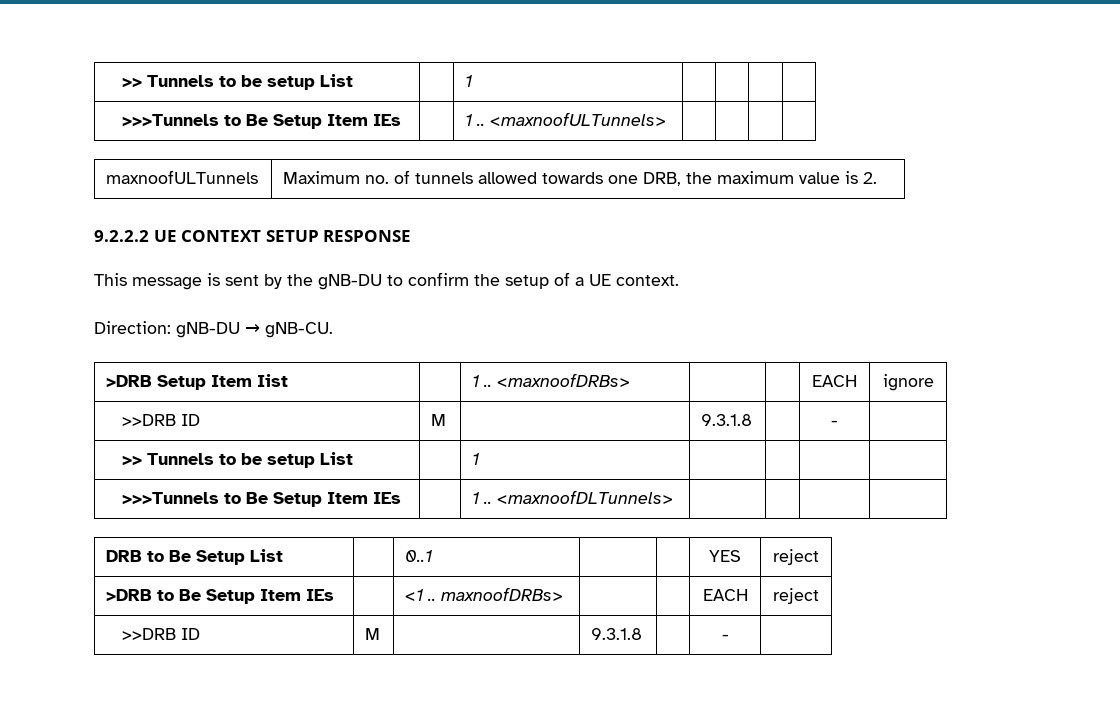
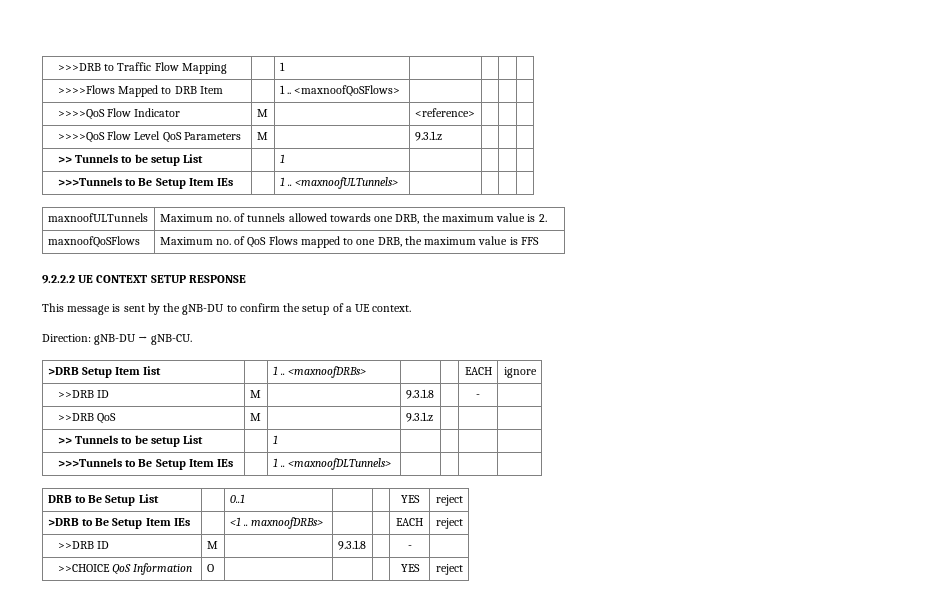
+ >>>DRB to Traffic Flow Mapping | | 1 | | | |
+ >>>>Flows Mapped to DRB Item | | 1 .. <maxnoofQoSFlows> | | | |
+ >>>>QoS Flow Indicator | M | | <reference> | | |
+ >>>>QoS Flow Level QoS Parameters | M | | 9.3.1.z | | |
+ maxnoofQoSFlows | Maximum no. of QoS Flows mapped to one DRB, the maximum value is FFS
+ >>DRB QoS | M | | 9.3.1.z | | |
+ >>CHOICE QoS Information | O | | | | YES | reject

